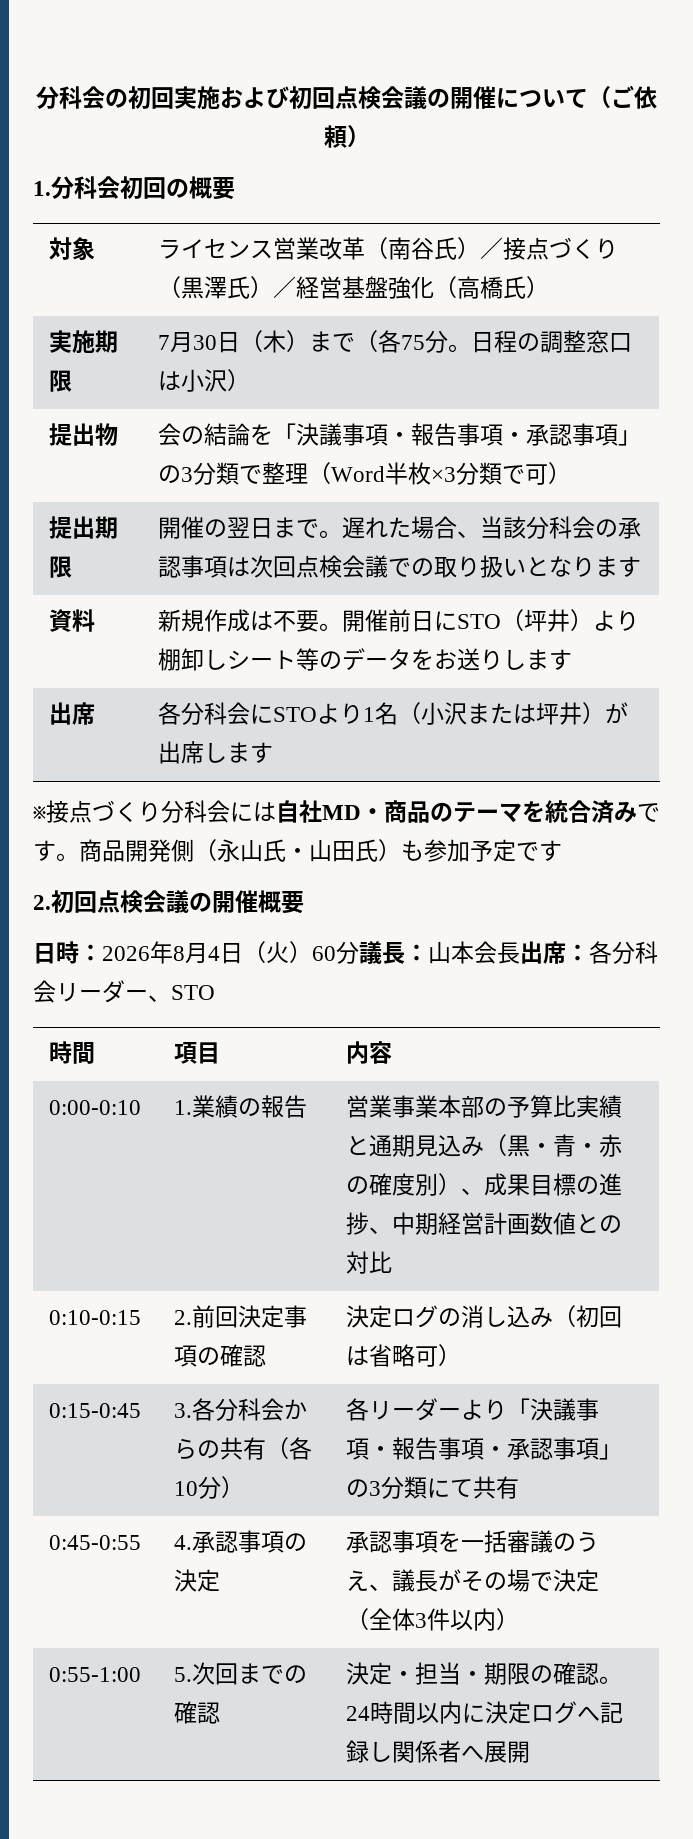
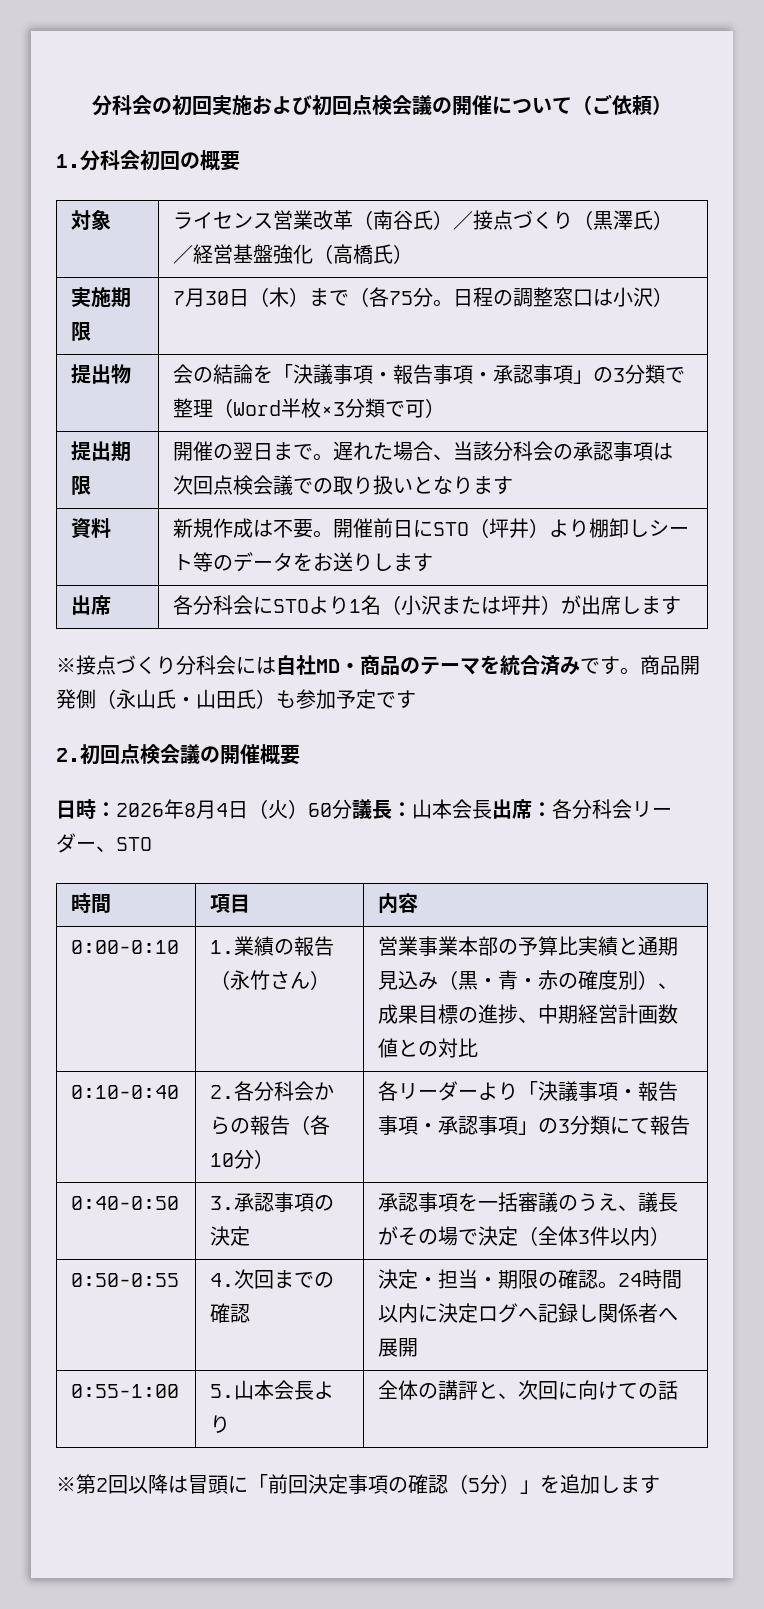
- 0:00-0:10 | 1.業績の報告 | 営業事業本部の予算比実績と通期見込み（黒・青・赤の確度別）、成果目標の進捗、中期経営計画数値との対比
+ 0:00-0:10 | 1.業績の報告（永竹さん） | 営業事業本部の予算比実績と通期見込み（黒・青・赤の確度別）、成果目標の進捗、中期経営計画数値との対比
- 0:10-0:15 | 2.前回決定事項の確認 | 決定ログの消し込み（初回は省略可）
- 0:15-0:45 | 3.各分科会からの共有（各10分） | 各リーダーより「決議事項・報告事項・承認事項」の3分類にて共有
- 0:45-0:55 | 4.承認事項の決定 | 承認事項を一括審議のうえ、議長がその場で決定（全体3件以内）
+ 0:10-0:40 | 2.各分科会からの報告（各10分） | 各リーダーより「決議事項・報告事項・承認事項」の3分類にて報告
+ 0:40-0:50 | 3.承認事項の決定 | 承認事項を一括審議のうえ、議長がその場で決定（全体3件以内）
- 0:55-1:00 | 5.次回までの確認 | 決定・担当・期限の確認。24時間以内に決定ログへ記録し関係者へ展開
+ 0:50-0:55 | 4.次回までの確認 | 決定・担当・期限の確認。24時間以内に決定ログへ記録し関係者へ展開
+ 0:55-1:00 | 5.山本会長より | 全体の講評と、次回に向けての話
+ ※第2回以降は冒頭に「前回決定事項の確認（5分）」を追加します

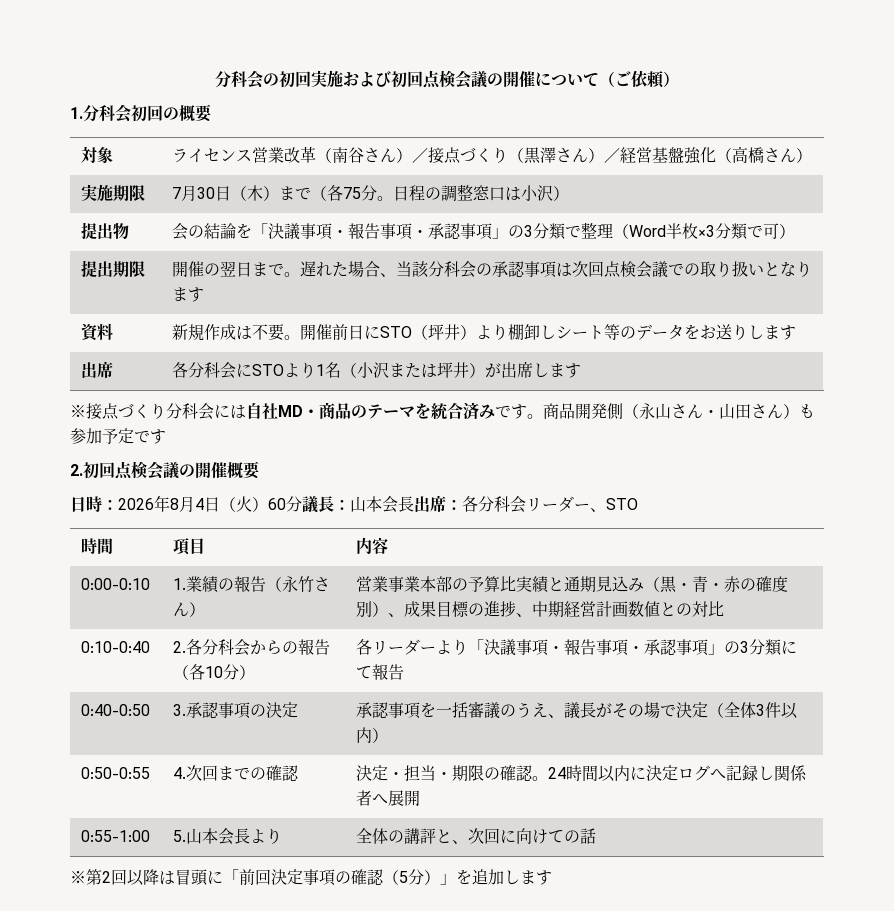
- 対象 | ライセンス営業改革（南谷氏）／接点づくり（黒澤氏）／経営基盤強化（高橋氏）
+ 対象 | ライセンス営業改革（南谷さん）／接点づくり（黒澤さん）／経営基盤強化（高橋さん）
- 商品開発側（永山氏・山田氏）も参加予定です
+ 商品開発側（永山さん・山田さん）も参加予定です

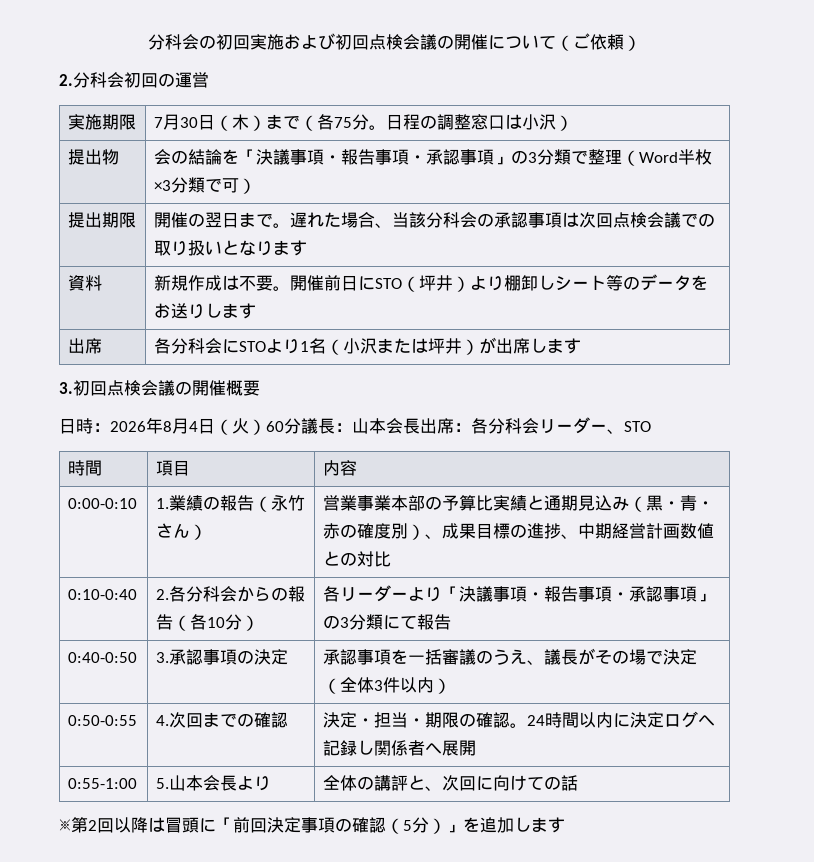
- 1.分科会初回の概要
- 対象 | ライセンス営業改革（南谷さん）／接点づくり（黒澤さん）／経営基盤強化（高橋さん）
+ 2.分科会初回の運営
- ※接点づくり分科会には自社MD・商品のテーマを統合済みです。商品開発側（永山さん・山田さん）も参加予定です
- 2.初回点検会議の開催概要
+ 3.初回点検会議の開催概要

